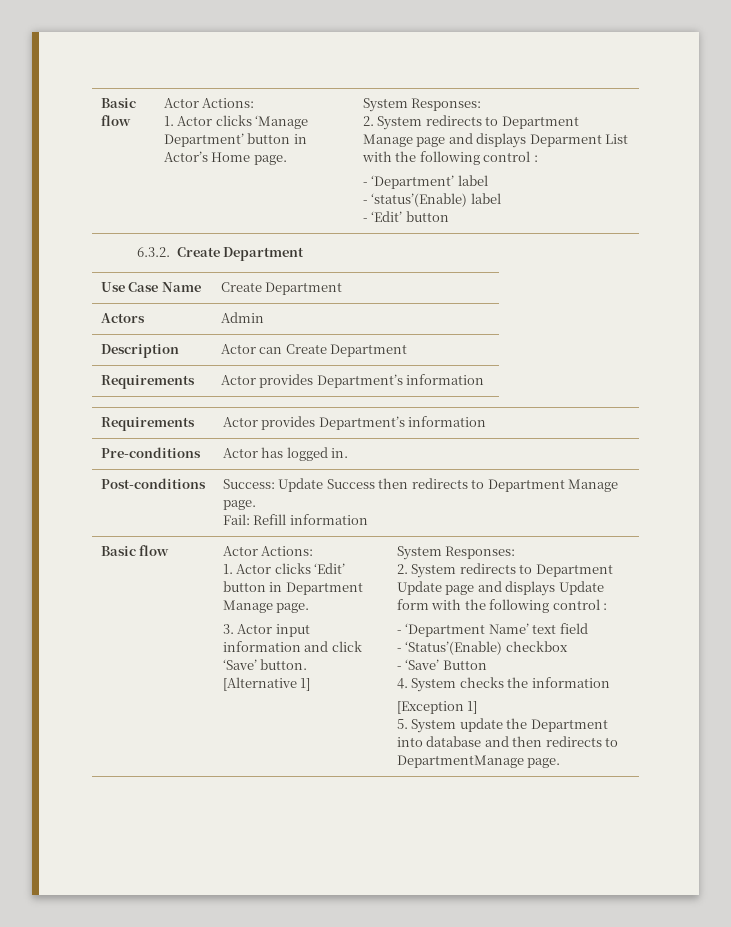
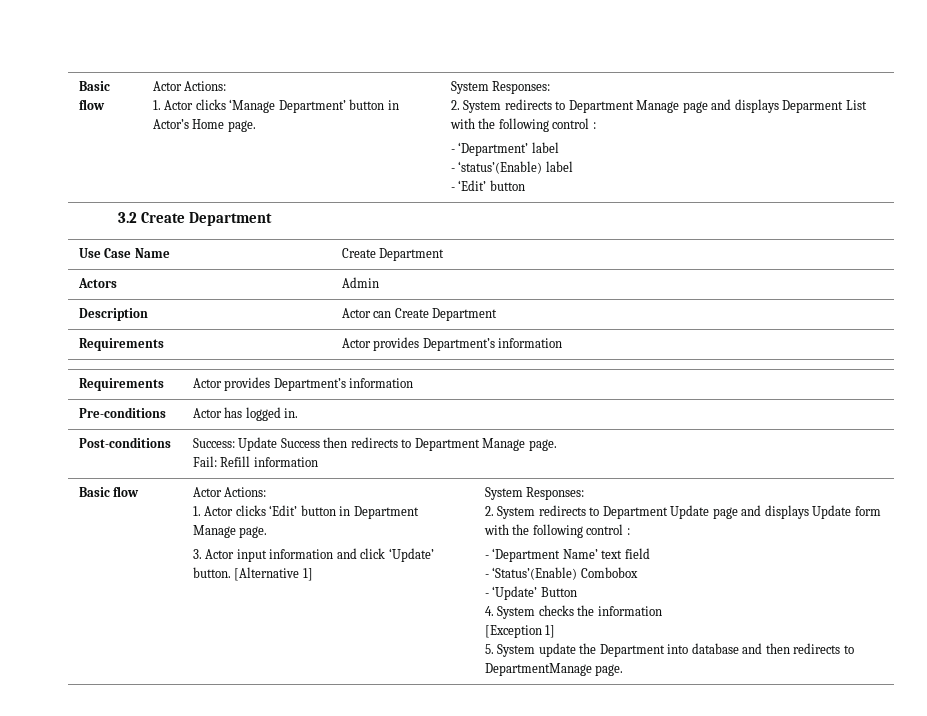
- 6.3.2. Create Department
+ 3.2 Create Department
- 3. Actor input information and click ‘Save’ button.
+ 3. Actor input information and click ‘Update’ button.
- - ‘Status’(Enable) checkbox
- - ‘Save’ Button
+ - ‘Status’(Enable) Combobox
+ - ‘Update’ Button

